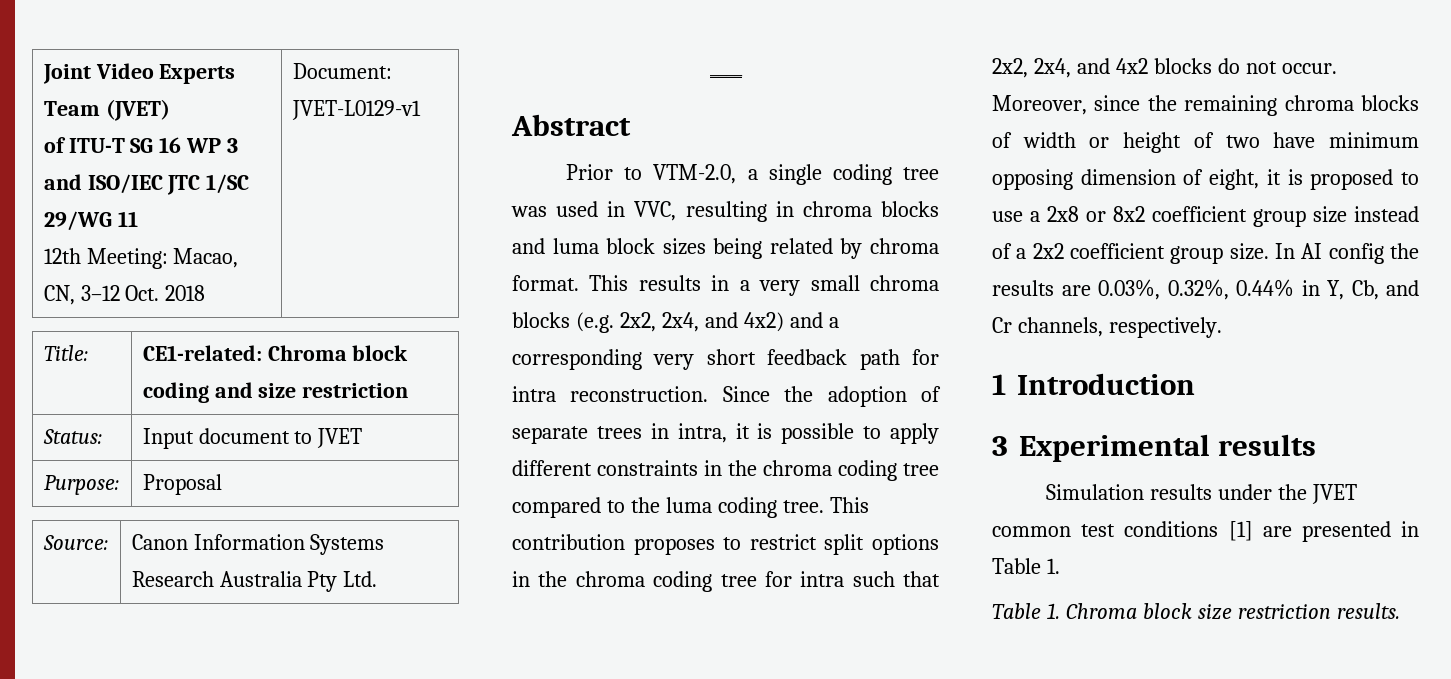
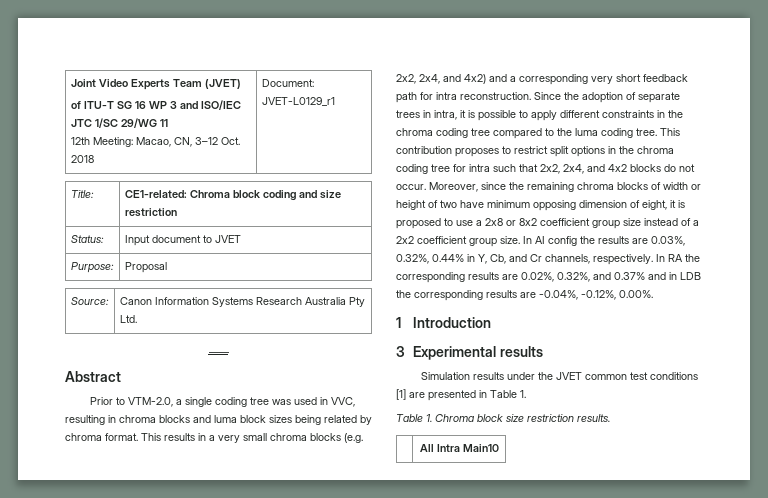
  Joint Video Experts Team (JVET)
  of ITU-T SG 16 WP 3 and ISO/IEC JTC 1/SC 29/WG 11
- 12th Meeting: Macao, CN, 3–12 Oct. 2018 | Document: JVET-L0129-v1
+ 12th Meeting: Macao, CN, 3–12 Oct. 2018 | Document: JVET-L0129_r1
+ In RA the corresponding results are 0.02%, 0.32%, and 0.37% and in LDB the corresponding results are -0.04%, -0.12%, 0.00%.
+ | All Intra Main10

